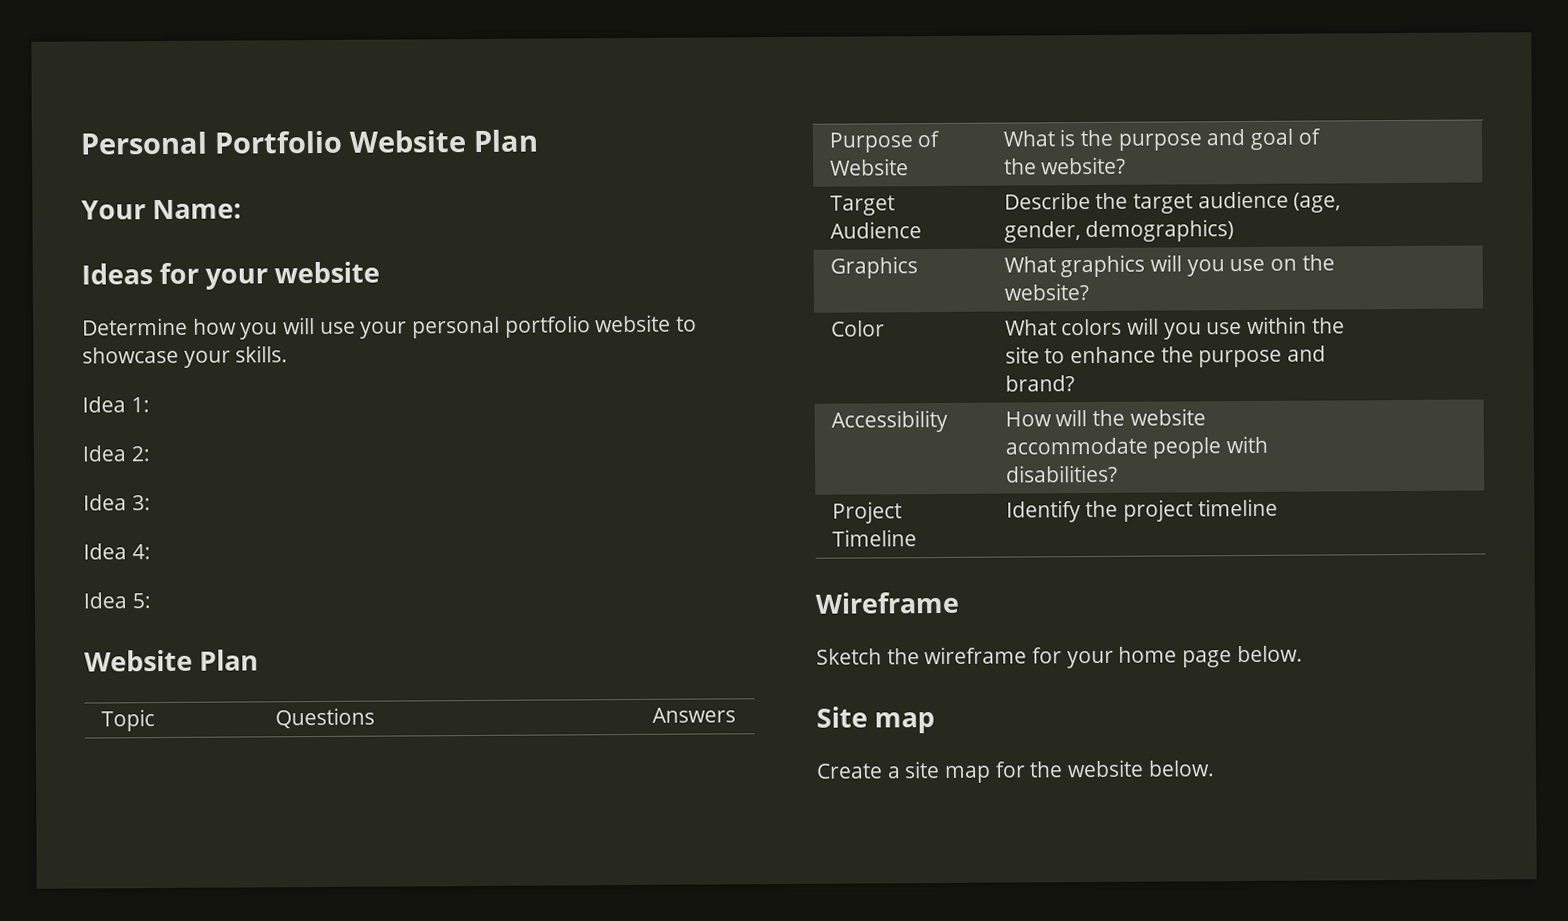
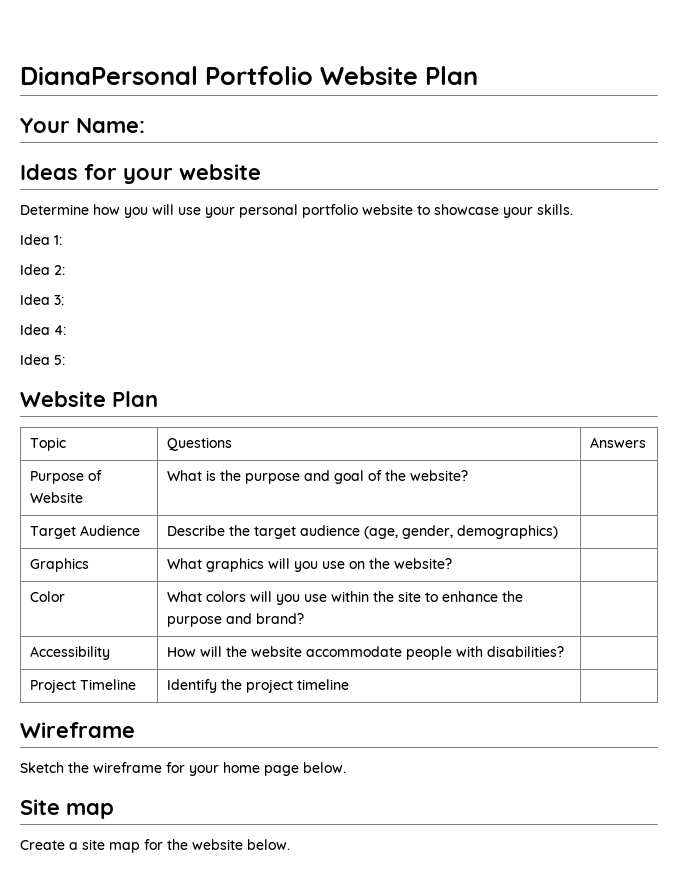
- Personal Portfolio Website Plan
+ DianaPersonal Portfolio Website Plan

